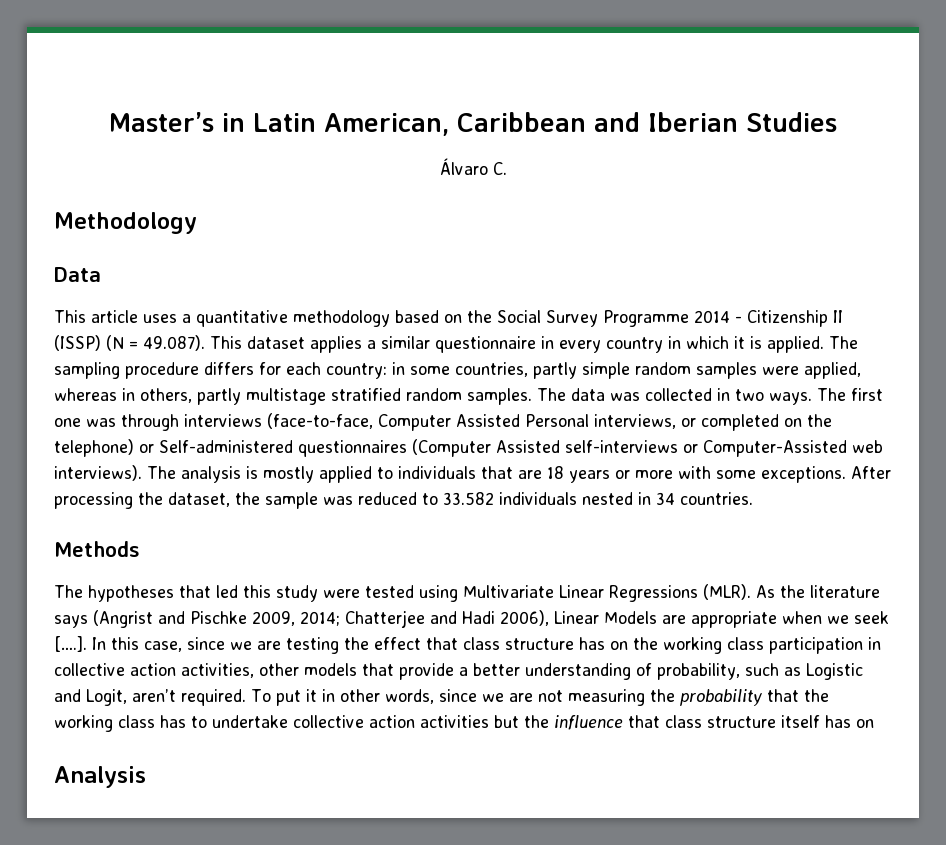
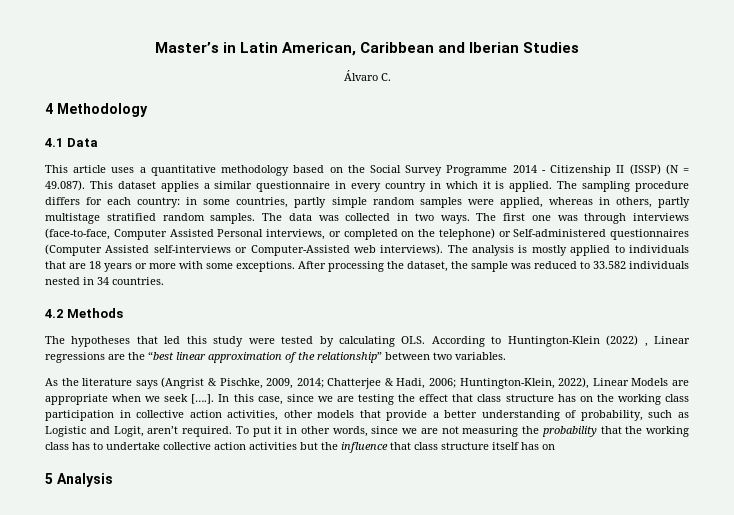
- Methodology
+ 4 Methodology
- Data
+ 4.1 Data
- Methods
+ 4.2 Methods
- The hypotheses that led this study were tested using Multivariate Linear Regressions (MLR). As the literature says (Angrist and Pischke 2009, 2014;
+ The hypotheses that led this study were tested by calculating OLS. According to Huntington-Klein (2022) , Linear regressions are the “best linear approximation of the relationship” between two variables.
+ As the literature says (Angrist & Pischke, 2009, 2014;
- Chatterjee and Hadi 2006), Linear Models are appropriate when we seek [….]. In this case, since we are testing the effect that class structure has on the working class participation in collective action activities, other models that provide a better understanding of probability, such as Logistic and Logit, aren’t required.
+ Chatterjee & Hadi, 2006; Huntington-Klein, 2022), Linear Models are appropriate when we seek [….]. In this case, since we are testing the effect that class structure has on the working class participation in collective action activities, other models that provide a better understanding of probability, such as Logistic and Logit, aren’t required.
- Analysis
+ 5 Analysis

